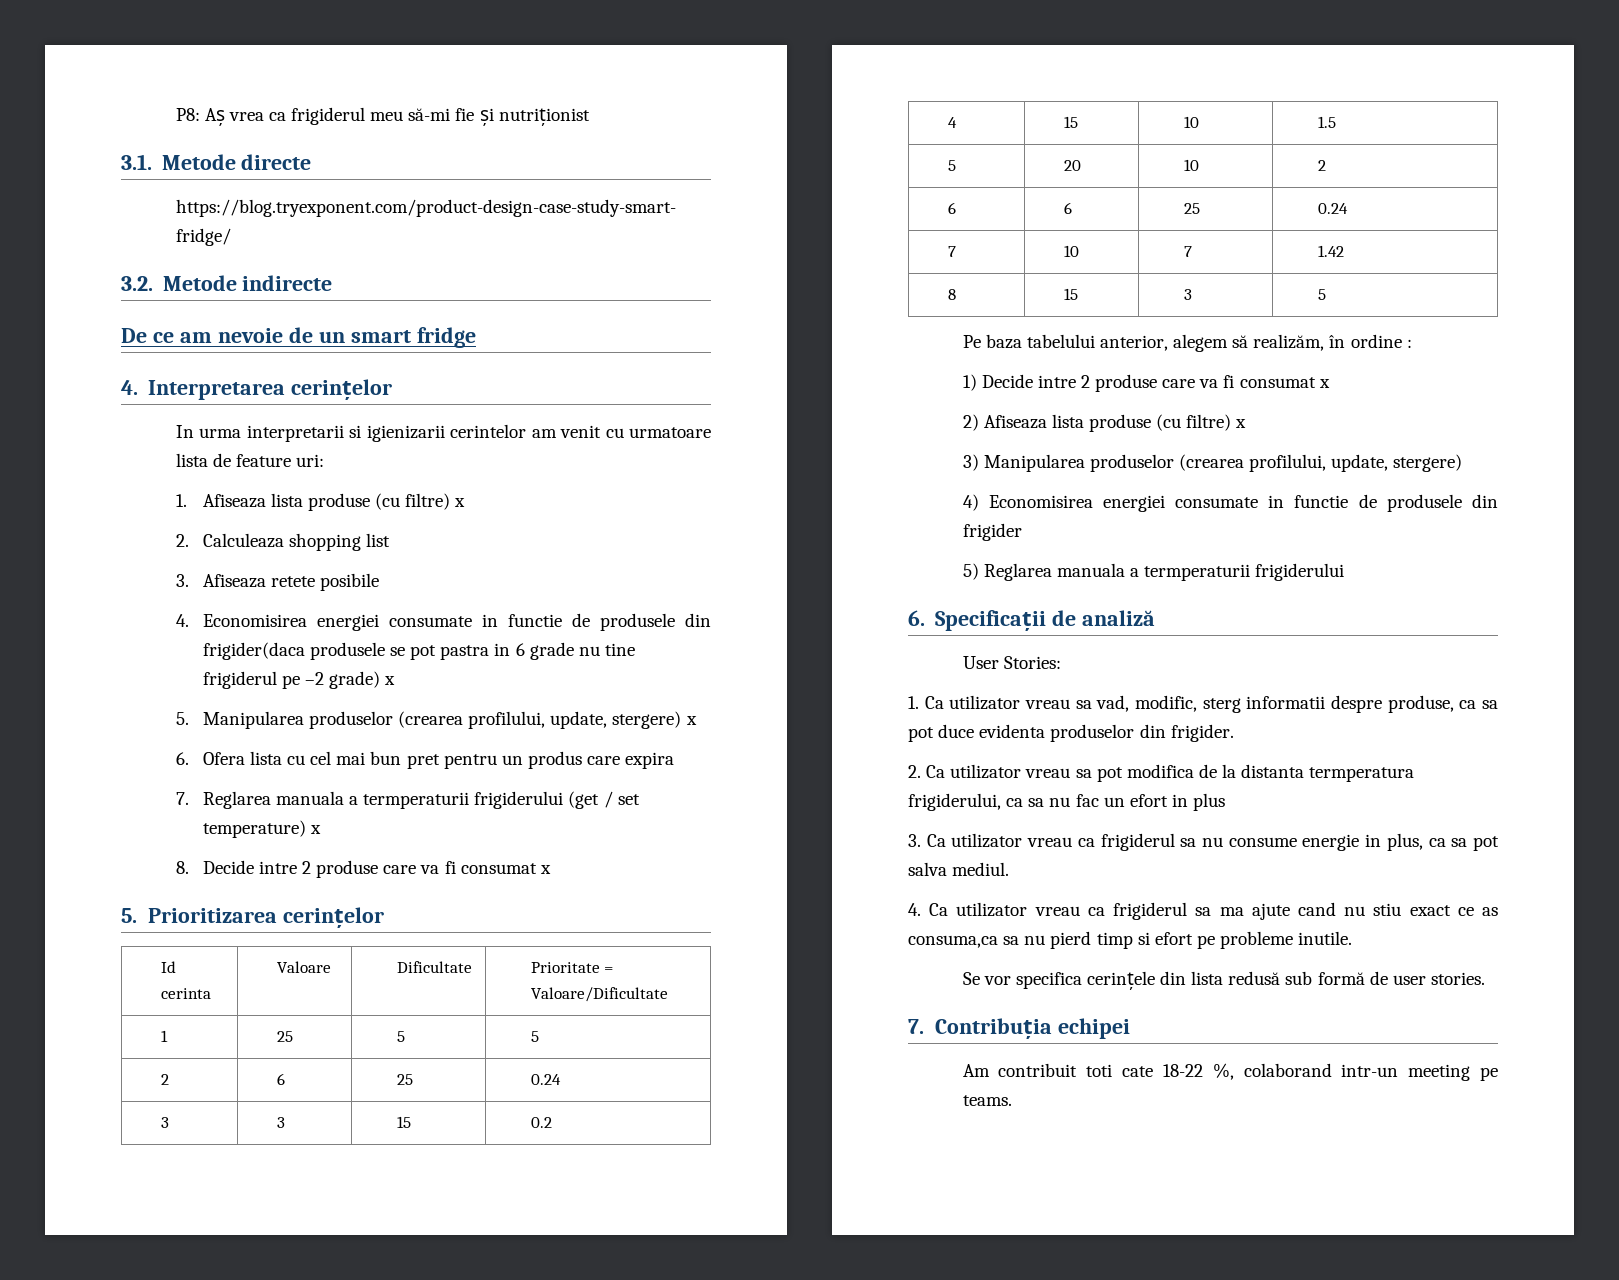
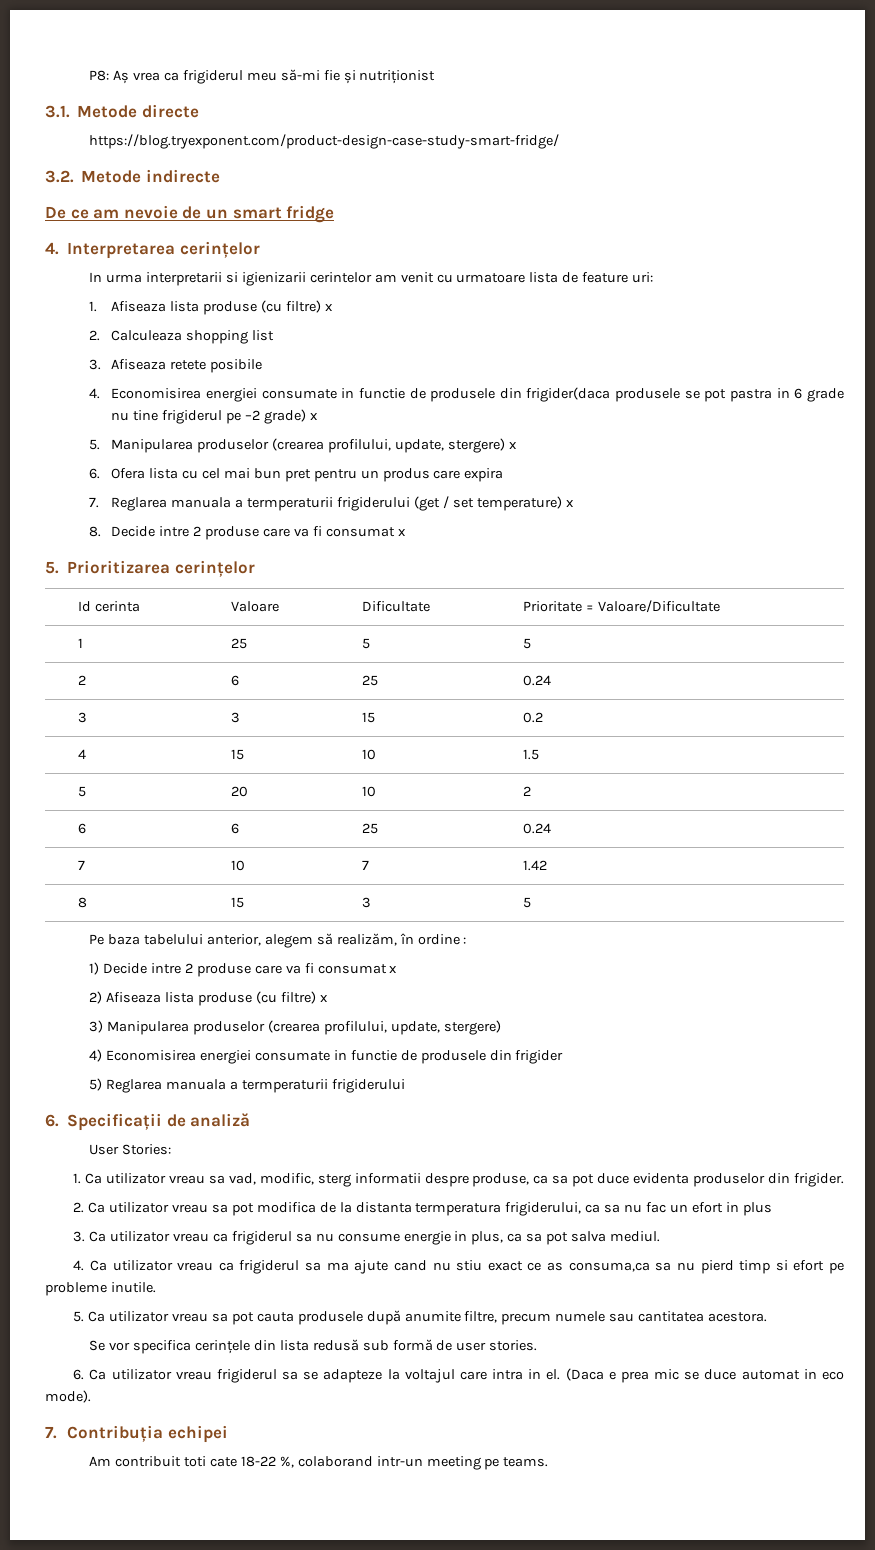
+ 5. Ca utilizator vreau sa pot cauta produsele după anumite filtre, precum numele sau cantitatea acestora.
+ 6. Ca utilizator vreau frigiderul sa se adapteze la voltajul care intra in el. (Daca e prea mic se duce automat in eco mode).

